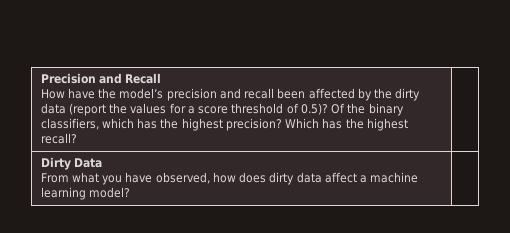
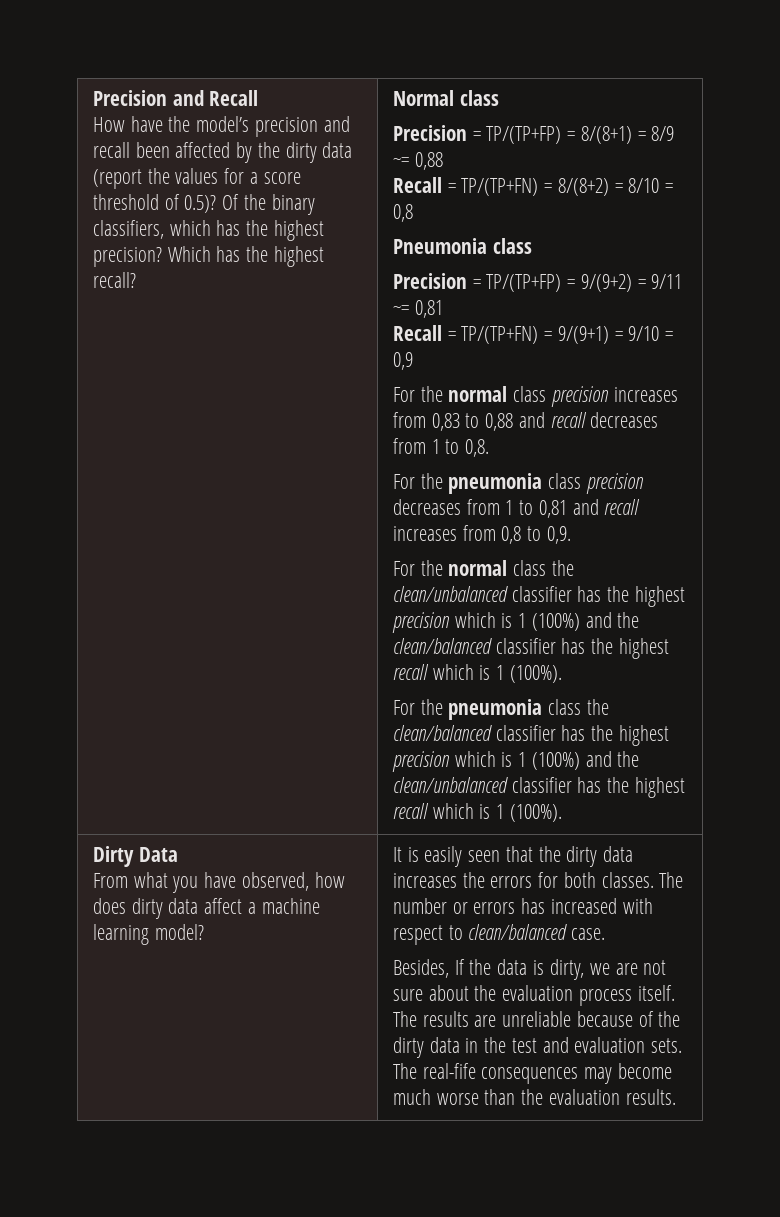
+ Normal class
+ Precision = TP/(TP+FP) = 8/(8+1) = 8/9 ~= 0,88
+ Recall = TP/(TP+FN) = 8/(8+2) = 8/10 = 0,8
+ Pneumonia class
+ Precision = TP/(TP+FP) = 9/(9+2) = 9/11 ~= 0,81
+ Recall = TP/(TP+FN) = 9/(9+1) = 9/10 = 0,9
+ For the normal class precision increases from 0,83 to 0,88 and recall decreases from 1 to 0,8.
+ For the pneumonia class precision decreases from 1 to 0,81 and recall increases from 0,8 to 0,9.
+ For the normal class the clean/unbalanced classifier has the highest precision which is 1 (100%) and the clean/balanced classifier has the highest recall which is 1 (100%).
+ For the pneumonia class the clean/balanced classifier has the highest precision which is 1 (100%) and the clean/unbalanced classifier has the highest recall which is 1 (100%).
+ It is easily seen that the dirty data increases the errors for both classes. The number or errors has increased with respect to clean/balanced case.
+ Besides, If the data is dirty, we are not sure about the evaluation process itself. The results are unreliable because of the dirty data in the test and evaluation sets. The real-fife consequences may become much worse than the evaluation results.

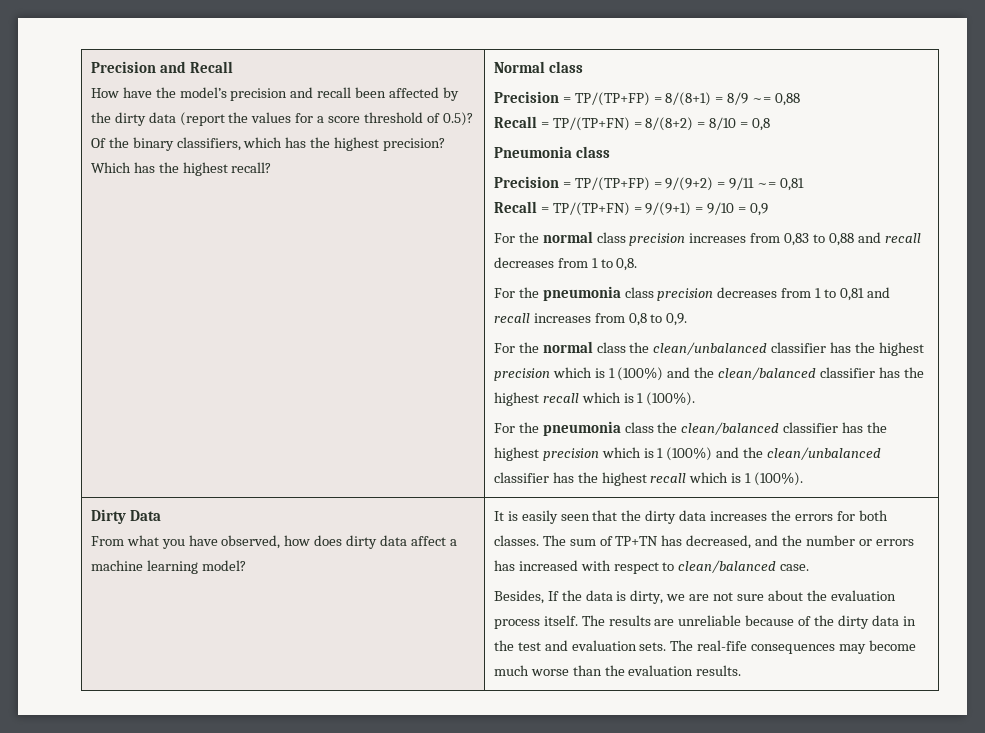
- The number or errors has increased with respect to clean/balanced case.
+ The sum of TP+TN has decreased, and the number or errors has increased with respect to clean/balanced case.

